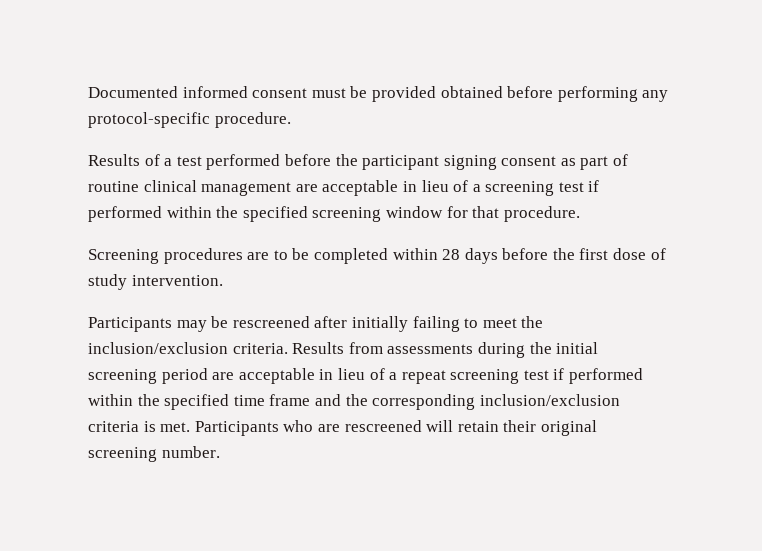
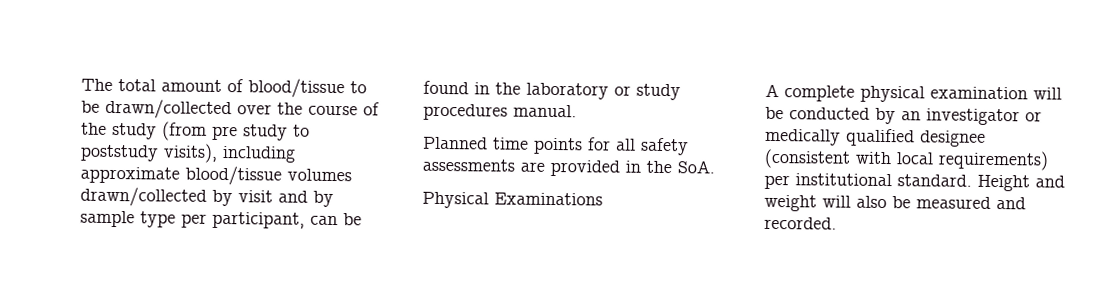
- Documented informed consent must be provided obtained before performing any protocol-specific procedure.
- Results of a test performed before the participant signing consent as part of routine clinical management are acceptable in lieu of a screening test if performed within the specified screening window for that procedure.
- Screening procedures are to be completed within 28 days before the first dose of study intervention.
- Participants may be rescreened after initially failing to meet the inclusion/exclusion criteria. Results from assessments during the initial screening period are acceptable in lieu of a repeat screening test if performed within the specified time frame and the corresponding inclusion/exclusion criteria is met. Participants who are rescreened will retain their original screening number.
+ The total amount of blood/tissue to be drawn/collected over the course of the study (from pre study to poststudy visits), including approximate blood/tissue volumes drawn/collected by visit and by sample type per participant, can be found in the laboratory or study procedures manual.
+ Planned time points for all safety assessments are provided in the SoA.
+ Physical Examinations
+ A complete physical examination will be conducted by an investigator or medically qualified designee (consistent with local requirements) per institutional standard. Height and weight will also be measured and recorded.

